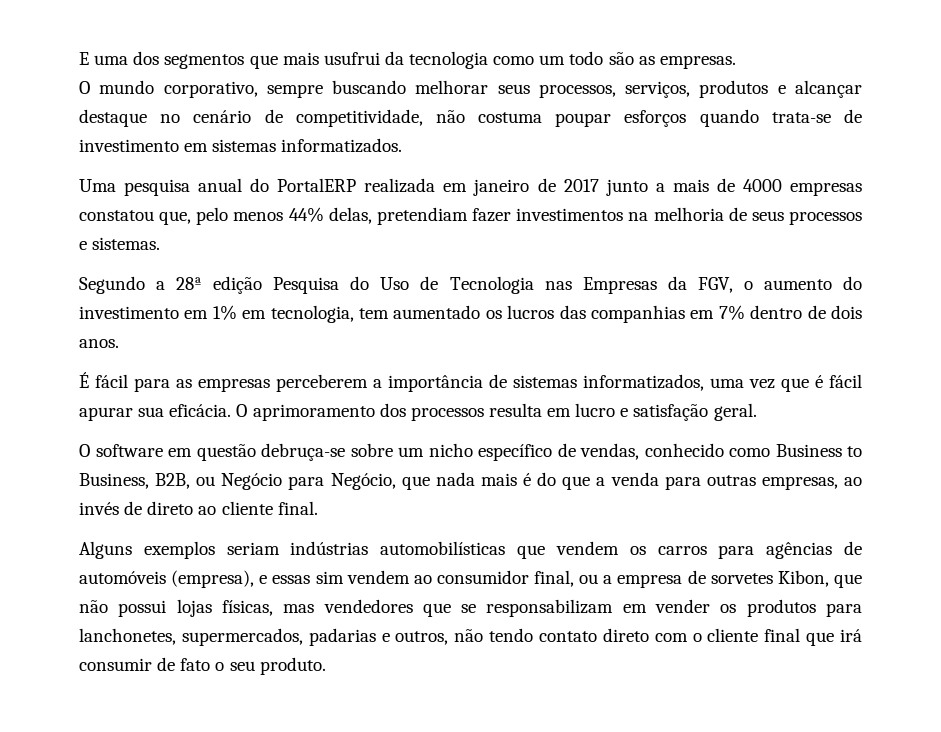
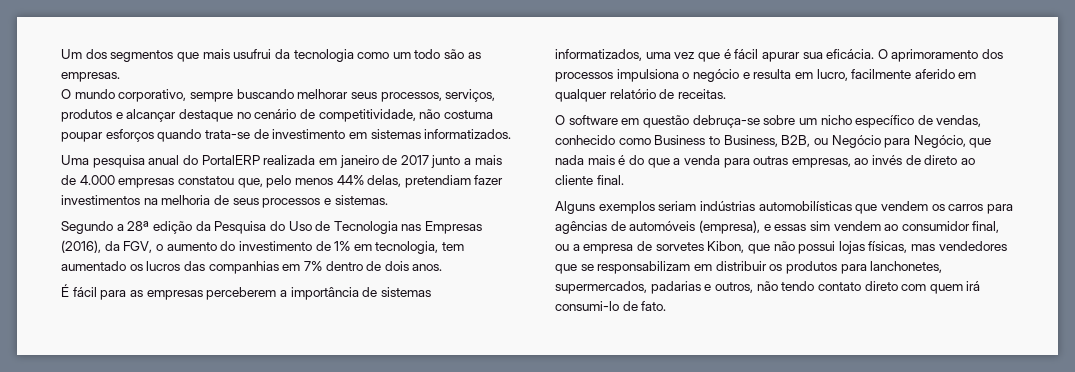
- E uma dos segmentos que mais usufrui da tecnologia como um todo são as empresas.
+ Um dos segmentos que mais usufrui da tecnologia como um todo são as empresas.
- Uma pesquisa anual do PortalERP realizada em janeiro de 2017 junto a mais de 4000 empresas constatou que, pelo menos 44% delas, pretendiam fazer investimentos na melhoria de seus processos e sistemas.
+ Uma pesquisa anual do PortalERP realizada em janeiro de 2017 junto a mais de 4.000 empresas constatou que, pelo menos 44% delas, pretendiam fazer investimentos na melhoria de seus processos e sistemas.
- Segundo a 28ª edição Pesquisa do Uso de Tecnologia nas Empresas da FGV, o aumento do investimento em 1% em tecnologia, tem aumentado os lucros das companhias em 7% dentro de dois anos.
+ Segundo a 28ª edição da Pesquisa do Uso de Tecnologia nas Empresas (2016), da FGV, o aumento do investimento de 1% em tecnologia, tem aumentado os lucros das companhias em 7% dentro de dois anos.
- O aprimoramento dos processos resulta em lucro e satisfação geral.
+ O aprimoramento dos processos impulsiona o negócio e resulta em lucro, facilmente aferido em qualquer relatório de receitas.
- Alguns exemplos seriam indústrias automobilísticas que vendem os carros para agências de automóveis (empresa), e essas sim vendem ao consumidor final, ou a empresa de sorvetes Kibon, que não possui lojas físicas, mas vendedores que se responsabilizam em vender os produtos para lanchonetes, supermercados, padarias e outros, não tendo contato direto com o cliente final que irá consumir de fato o seu produto.
+ Alguns exemplos seriam indústrias automobilísticas que vendem os carros para agências de automóveis (empresa), e essas sim vendem ao consumidor final, ou a empresa de sorvetes Kibon, que não possui lojas físicas, mas vendedores que se responsabilizam em distribuir os produtos para lanchonetes, supermercados, padarias e outros, não tendo contato direto com quem irá consumi-lo de fato.

